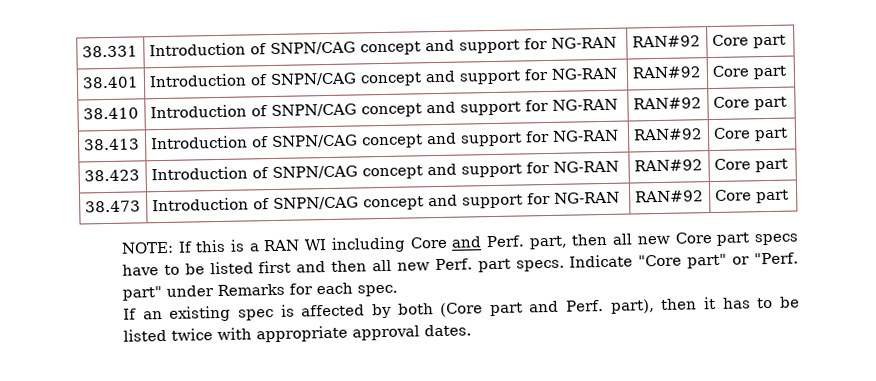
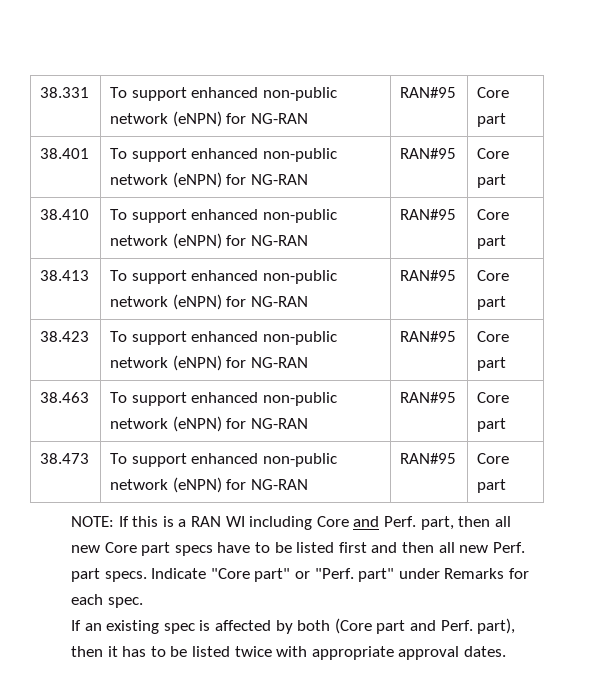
- 38.331 | Introduction of SNPN/CAG concept and support for NG-RAN | RAN#92 | Core part
+ 38.331 | To support enhanced non-public network (eNPN) for NG-RAN | RAN#95 | Core part
- 38.401 | Introduction of SNPN/CAG concept and support for NG-RAN | RAN#92 | Core part
+ 38.401 | To support enhanced non-public network (eNPN) for NG-RAN | RAN#95 | Core part
- 38.410 | Introduction of SNPN/CAG concept and support for NG-RAN | RAN#92 | Core part
+ 38.410 | To support enhanced non-public network (eNPN) for NG-RAN | RAN#95 | Core part
- 38.413 | Introduction of SNPN/CAG concept and support for NG-RAN | RAN#92 | Core part
+ 38.413 | To support enhanced non-public network (eNPN) for NG-RAN | RAN#95 | Core part
- 38.423 | Introduction of SNPN/CAG concept and support for NG-RAN | RAN#92 | Core part
- 38.473 | Introduction of SNPN/CAG concept and support for NG-RAN | RAN#92 | Core part
+ 38.423 | To support enhanced non-public network (eNPN) for NG-RAN | RAN#95 | Core part
+ 38.463 | To support enhanced non-public network (eNPN) for NG-RAN | RAN#95 | Core part
+ 38.473 | To support enhanced non-public network (eNPN) for NG-RAN | RAN#95 | Core part

